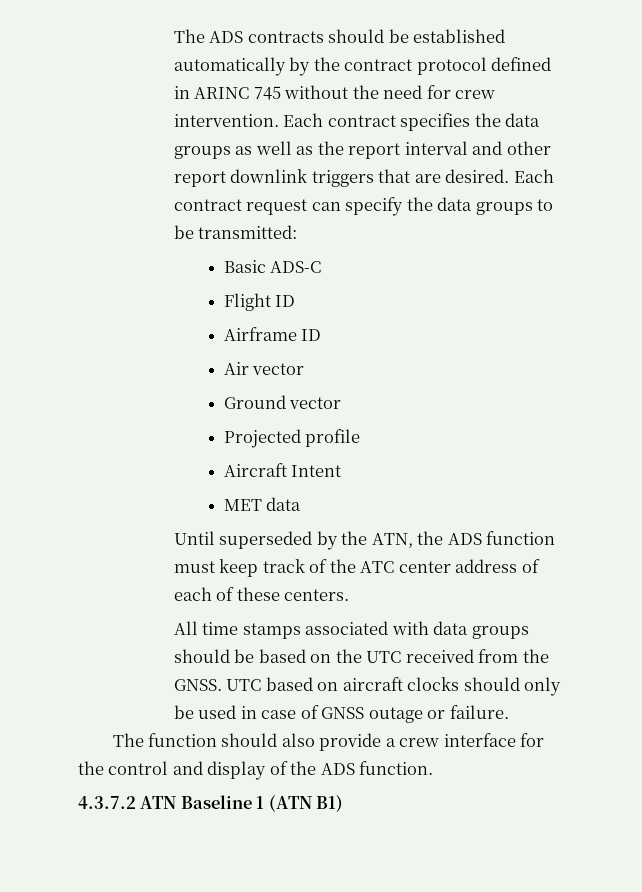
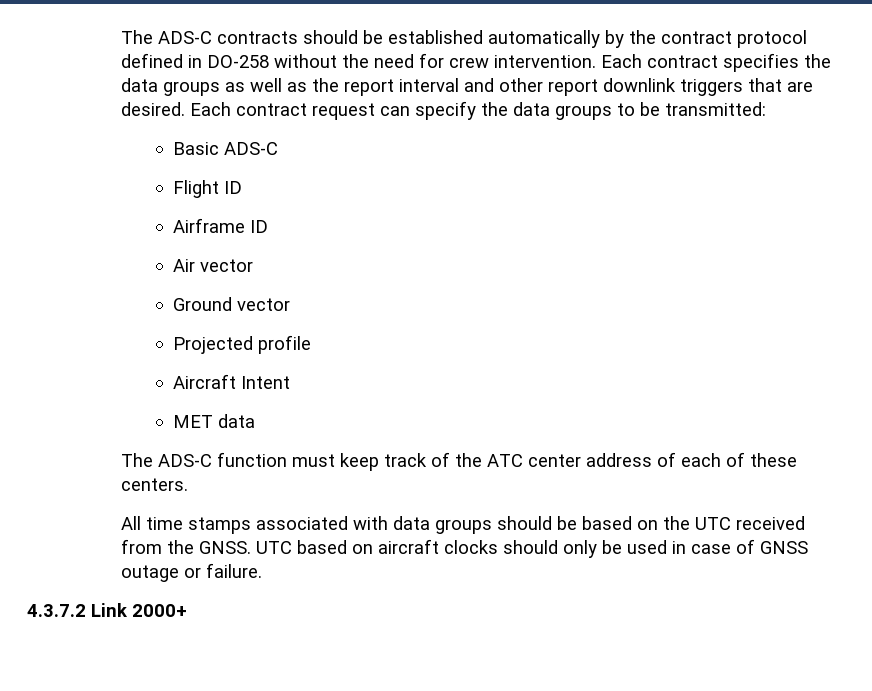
- The ADS contracts should be established automatically by the contract protocol defined in ARINC 745 without the need for crew intervention.
+ The ADS-C contracts should be established automatically by the contract protocol defined in DO-258 without the need for crew intervention.
- Until superseded by the ATN, the ADS function must keep track of the ATC center address of each of these centers.
+ The ADS-C function must keep track of the ATC center address of each of these centers.
- The function should also provide a crew interface for the control and display of the ADS function.
- 4.3.7.2 ATN Baseline 1 (ATN B1)
+ 4.3.7.2 Link 2000+

